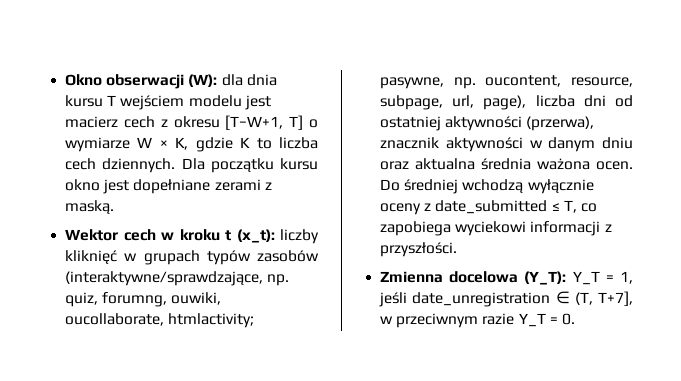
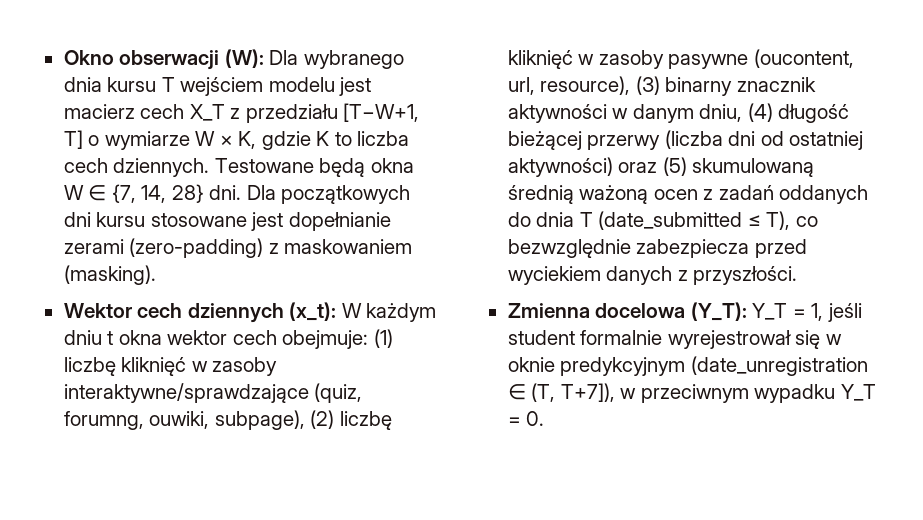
- Okno obserwacji (W): dla dnia kursu T wejściem modelu jest macierz cech z okresu [T−W+1, T] o wymiarze W × K, gdzie K to liczba cech dziennych.
+ Okno obserwacji (W): Dla wybranego dnia kursu T wejściem modelu jest macierz cech X_T z przedziału [T−W+1, T] o wymiarze W × K, gdzie K to liczba cech dziennych.
- Dla początku kursu okno jest dopełniane zerami z maską.
- Wektor cech w kroku t (x_t): liczby kliknięć w grupach typów zasobów (interaktywne/sprawdzające, np. quiz, forumng, ouwiki, oucollaborate, htmlactivity; pasywne, np. oucontent, resource, subpage, url, page), liczba dni od ostatniej aktywności (przerwa), znacznik aktywności w danym dniu oraz aktualna średnia ważona ocen. Do średniej wchodzą wyłącznie oceny z date_submitted ≤ T, co zapobiega wyciekowi informacji z przyszłości.
+ Testowane będą okna W ∈ {7, 14, 28} dni. Dla początkowych dni kursu stosowane jest dopełnianie zerami (zero-padding) z maskowaniem (masking).
+ Wektor cech dziennych (x_t): W każdym dniu t okna wektor cech obejmuje: (1) liczbę kliknięć w zasoby interaktywne/sprawdzające (quiz, forumng, ouwiki, subpage), (2) liczbę kliknięć w zasoby pasywne (oucontent, url, resource), (3) binarny znacznik aktywności w danym dniu, (4) długość bieżącej przerwy (liczba dni od ostatniej aktywności) oraz (5) skumulowaną średnią ważoną ocen z zadań oddanych do dnia T (date_submitted ≤ T), co bezwzględnie zabezpiecza przed wyciekiem danych z przyszłości.
- Zmienna docelowa (Y_T): Y_T = 1, jeśli date_unregistration ∈ (T, T+7], w przeciwnym razie Y_T = 0.
+ Zmienna docelowa (Y_T): Y_T = 1, jeśli student formalnie wyrejestrował się w oknie predykcyjnym (date_unregistration ∈ (T, T+7]), w przeciwnym wypadku Y_T = 0.

